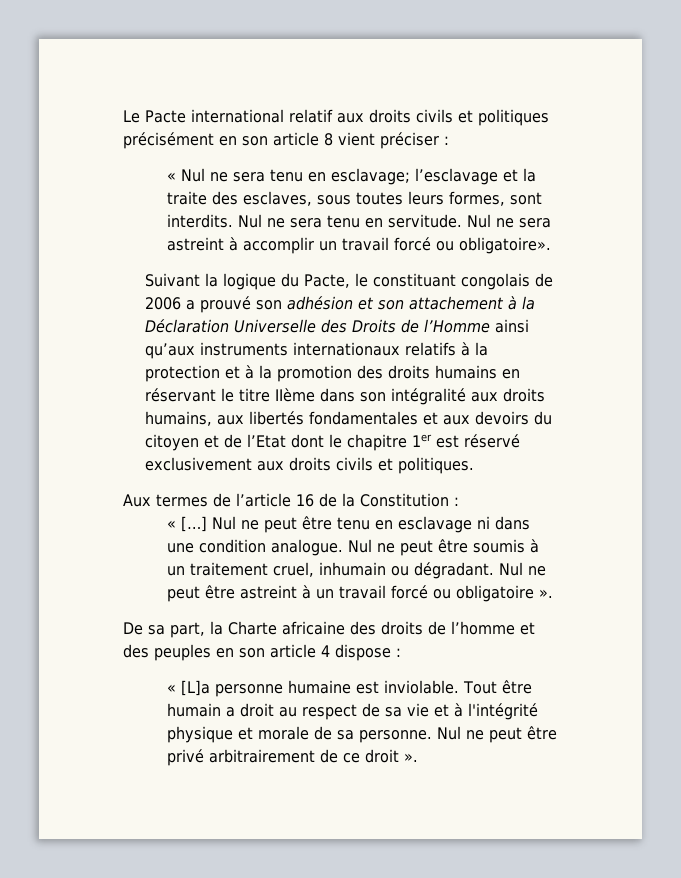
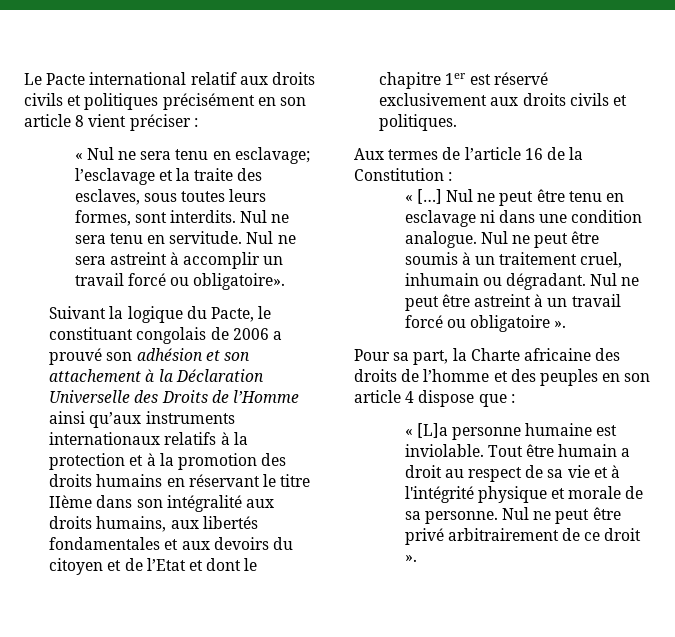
- Suivant la logique du Pacte, le constituant congolais de 2006 a prouvé son adhésion et son attachement à la Déclaration Universelle des Droits de l’Homme ainsi qu’aux instruments internationaux relatifs à la protection et à la promotion des droits humains en réservant le titre IIème dans son intégralité aux droits humains, aux libertés fondamentales et aux devoirs du citoyen et de l’Etat dont le chapitre 1er est réservé exclusivement aux droits civils et politiques.
+ Suivant la logique du Pacte, le constituant congolais de 2006 a prouvé son adhésion et son attachement à la Déclaration Universelle des Droits de l’Homme ainsi qu’aux instruments internationaux relatifs à la protection et à la promotion des droits humains en réservant le titre IIème dans son intégralité aux droits humains, aux libertés fondamentales et aux devoirs du citoyen et de l’Etat et dont le chapitre 1er est réservé exclusivement aux droits civils et politiques.
- De sa part, la Charte africaine des droits de l’homme et des peuples en son article 4 dispose :
+ Pour sa part, la Charte africaine des droits de l’homme et des peuples en son article 4 dispose que :

